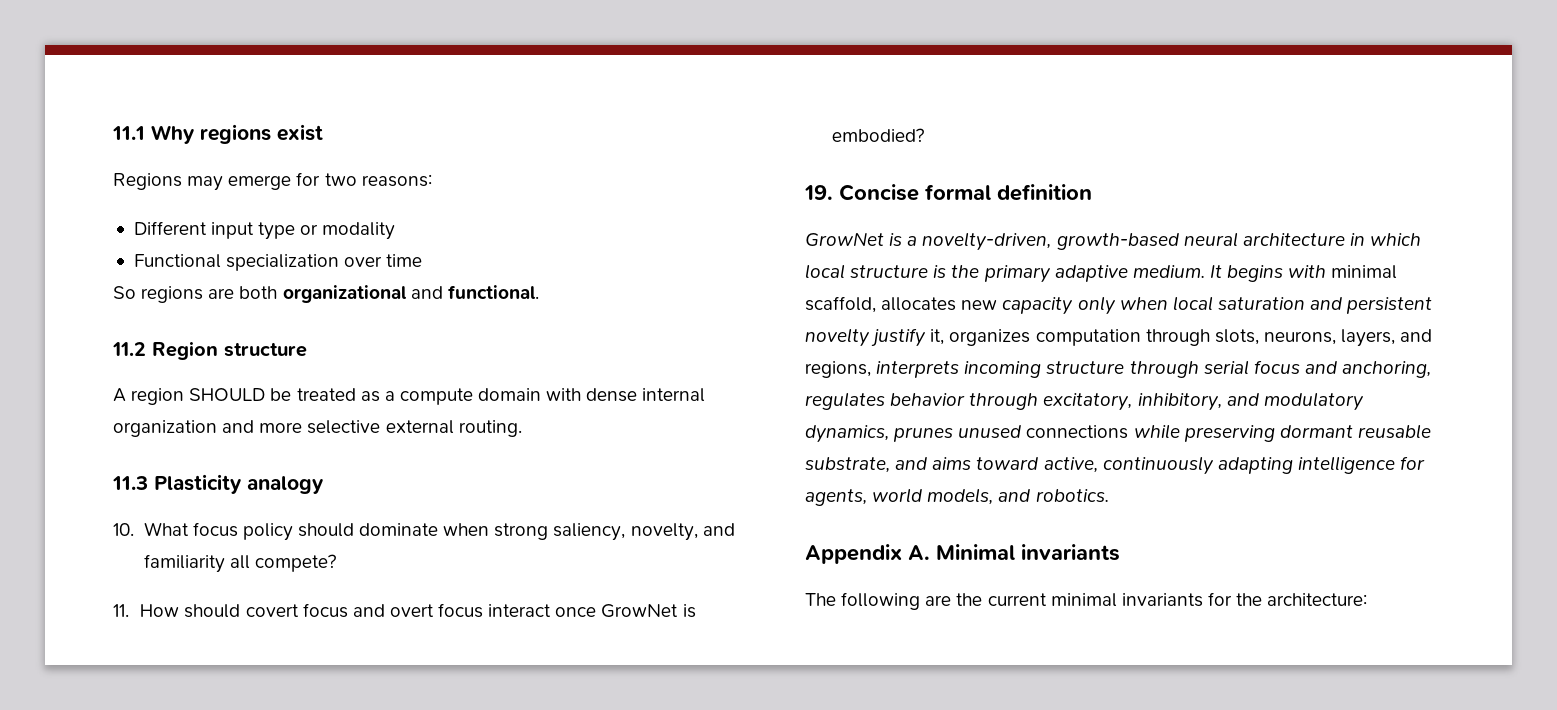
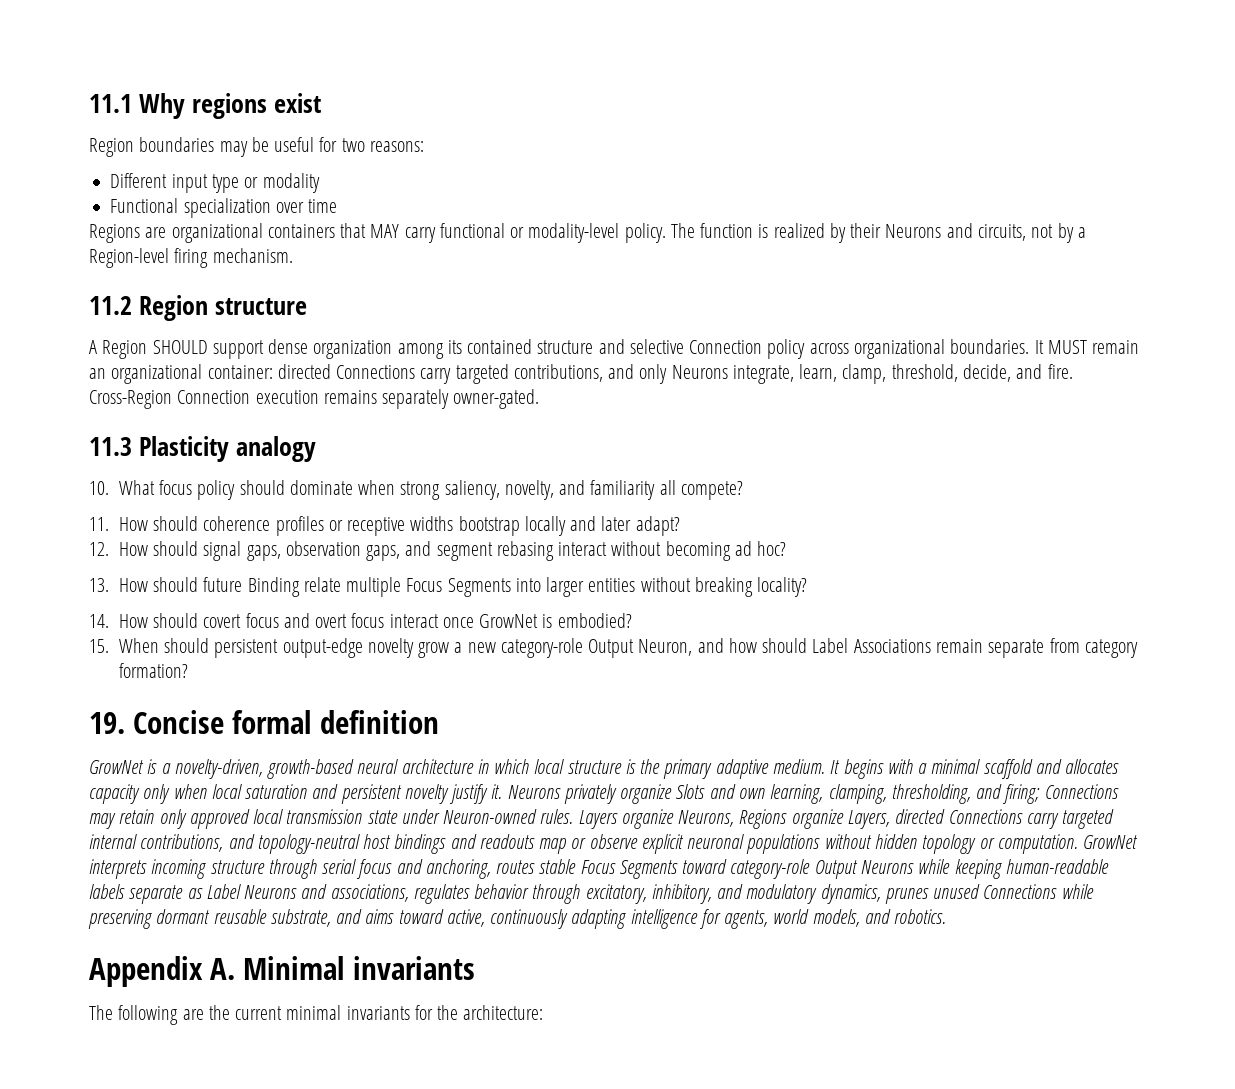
- Regions may emerge for two reasons:
+ Region boundaries may be useful for two reasons:
- So regions are both organizational and functional.
+ Regions are organizational containers that MAY carry functional or modality-level policy. The function is realized by their Neurons and circuits, not by a Region-level firing mechanism.
  11.2 Region structure
- A region SHOULD be treated as a compute domain with dense internal organization and more selective external routing.
+ A Region SHOULD support dense organization among its contained structure and selective Connection policy across organizational boundaries. It MUST remain an organizational container: directed Connections carry targeted contributions, and only Neurons integrate, learn, clamp, threshold, decide, and fire. Cross-Region Connection execution remains separately owner-gated.
- 11. How should covert focus and overt focus interact once GrowNet is embodied?
+ 11. How should coherence profiles or receptive widths bootstrap locally and later adapt?
+ 12. How should signal gaps, observation gaps, and segment rebasing interact without becoming ad hoc?
+ 13. How should future Binding relate multiple Focus Segments into larger entities without breaking locality?
+ 14. How should covert focus and overt focus interact once GrowNet is embodied?
+ 15. When should persistent output-edge novelty grow a new category-role Output Neuron, and how should Label Associations remain separate from category formation?
- It begins with minimal scaffold, allocates new capacity only when local saturation and persistent novelty justify it, organizes computation through slots, neurons, layers, and regions, interprets incoming structure through serial focus and anchoring, regulates behavior through excitatory, inhibitory, and modulatory dynamics, prunes unused connections while preserving dormant reusable substrate, and aims toward active, continuously adapting intelligence for agents, world models, and robotics.
+ It begins with a minimal scaffold and allocates capacity only when local saturation and persistent novelty justify it. Neurons privately organize Slots and own learning, clamping, thresholding, and firing; Connections may retain only approved local transmission state under Neuron-owned rules. Layers organize Neurons, Regions organize Layers, directed Connections carry targeted internal contributions, and topology-neutral host bindings and readouts map or observe explicit neuronal populations without hidden topology or computation. GrowNet interprets incoming structure through serial focus and anchoring, routes stable Focus Segments toward category-role Output Neurons while keeping human-readable labels separate as Label Neurons and associations, regulates behavior through excitatory, inhibitory, and modulatory dynamics, prunes unused Connections while preserving dormant reusable substrate, and aims toward active, continuously adapting intelligence for agents, world models, and robotics.

